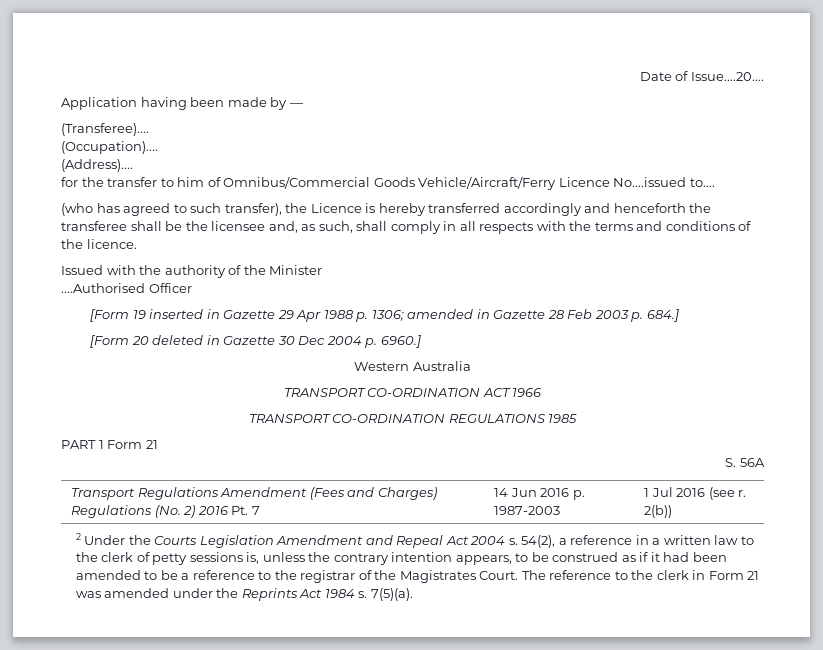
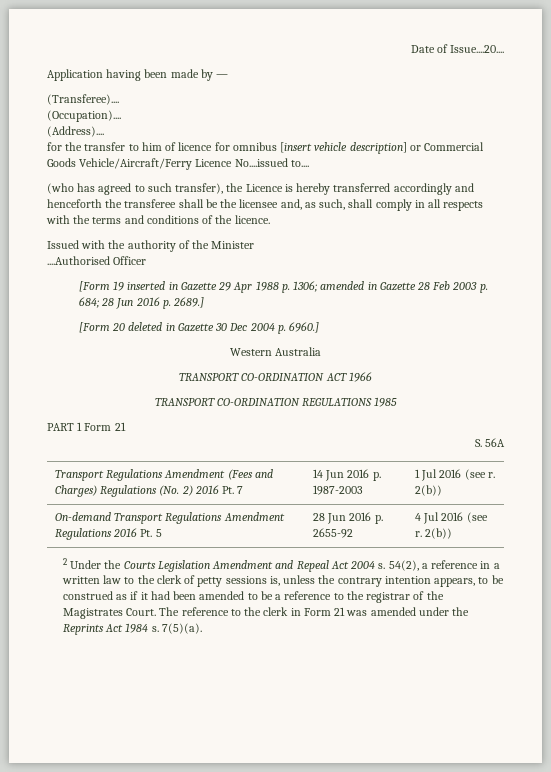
- for the transfer to him of Omnibus/Commercial Goods Vehicle/Aircraft/Ferry Licence No....issued to....
+ for the transfer to him of licence for omnibus [insert vehicle description] or Commercial Goods Vehicle/Aircraft/Ferry Licence No....issued to....
- [Form 19 inserted in Gazette 29 Apr 1988 p. 1306; amended in Gazette 28 Feb 2003 p. 684.]
+ [Form 19 inserted in Gazette 29 Apr 1988 p. 1306; amended in Gazette 28 Feb 2003 p. 684; 28 Jun 2016 p. 2689.]
+ On-demand Transport Regulations Amendment Regulations 2016 Pt. 5 | 28 Jun 2016 p. 2655-92 | 4 Jul 2016 (see r. 2(b))

